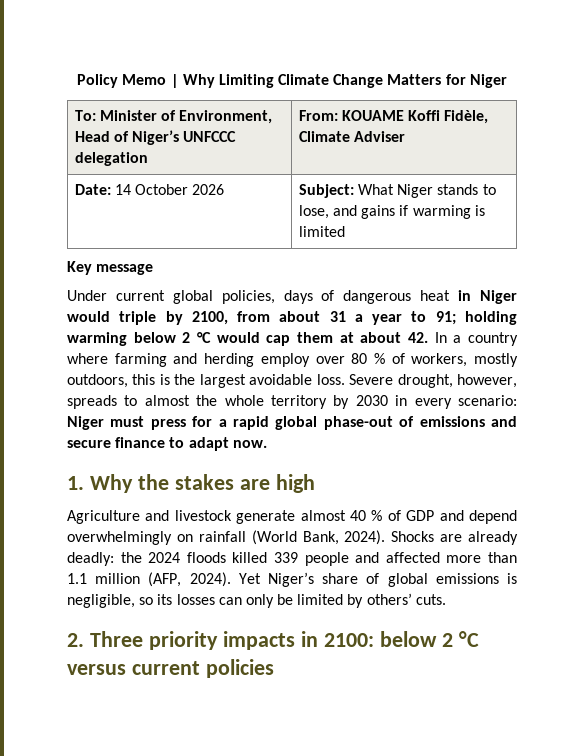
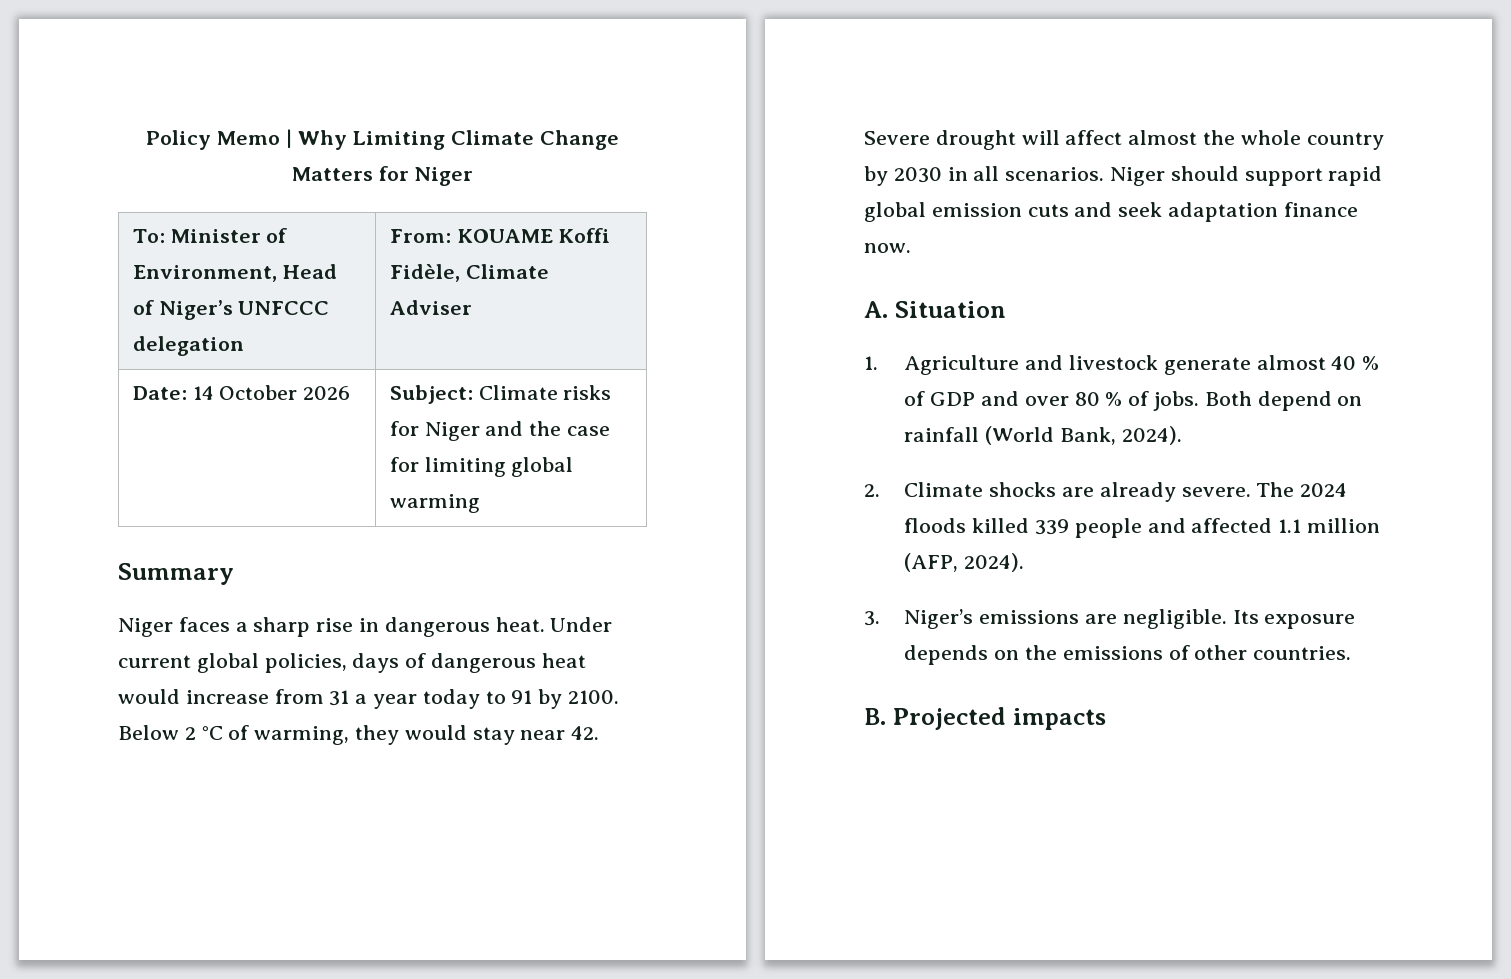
- Date: 14 October 2026 | Subject: What Niger stands to lose, and gains if warming is limited
- Key message
- Under current global policies, days of dangerous heat in Niger would triple by 2100, from about 31 a year to 91; holding warming below 2 °C would cap them at about 42. In a country where farming and herding employ over 80 % of workers, mostly outdoors, this is the largest avoidable loss. Severe drought, however, spreads to almost the whole territory by 2030 in every scenario: Niger must press for a rapid global phase-out of emissions and secure finance to adapt now.
- 1. Why the stakes are high
- Agriculture and livestock generate almost 40 % of GDP and depend overwhelmingly on rainfall (World Bank, 2024). Shocks are already deadly: the 2024 floods killed 339 people and affected more than 1.1 million (AFP, 2024). Yet Niger’s share of global emissions is negligible, so its losses can only be limited by others’ cuts.
- 2. Three priority impacts in 2100: below 2 °C versus current policies
+ Date: 14 October 2026 | Subject: Climate risks for Niger and the case for limiting global warming
+ Summary
+ Niger faces a sharp rise in dangerous heat. Under current global policies, days of dangerous heat would increase from 31 a year today to 91 by 2100. Below 2 °C of warming, they would stay near 42. Severe drought will affect almost the whole country by 2030 in all scenarios. Niger should support rapid global emission cuts and seek adaptation finance now.
+ A. Situation
+ 1. Agriculture and livestock generate almost 40 % of GDP and over 80 % of jobs. Both depend on rainfall (World Bank, 2024).
+ 2. Climate shocks are already severe. The 2024 floods killed 339 people and affected 1.1 million (AFP, 2024).
+ 3. Niger’s emissions are negligible. Its exposure depends on the emissions of other countries.
+ B. Projected impacts

